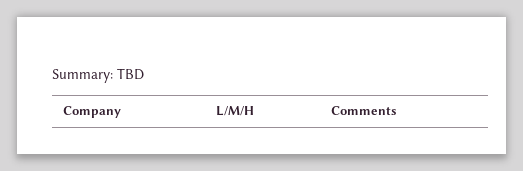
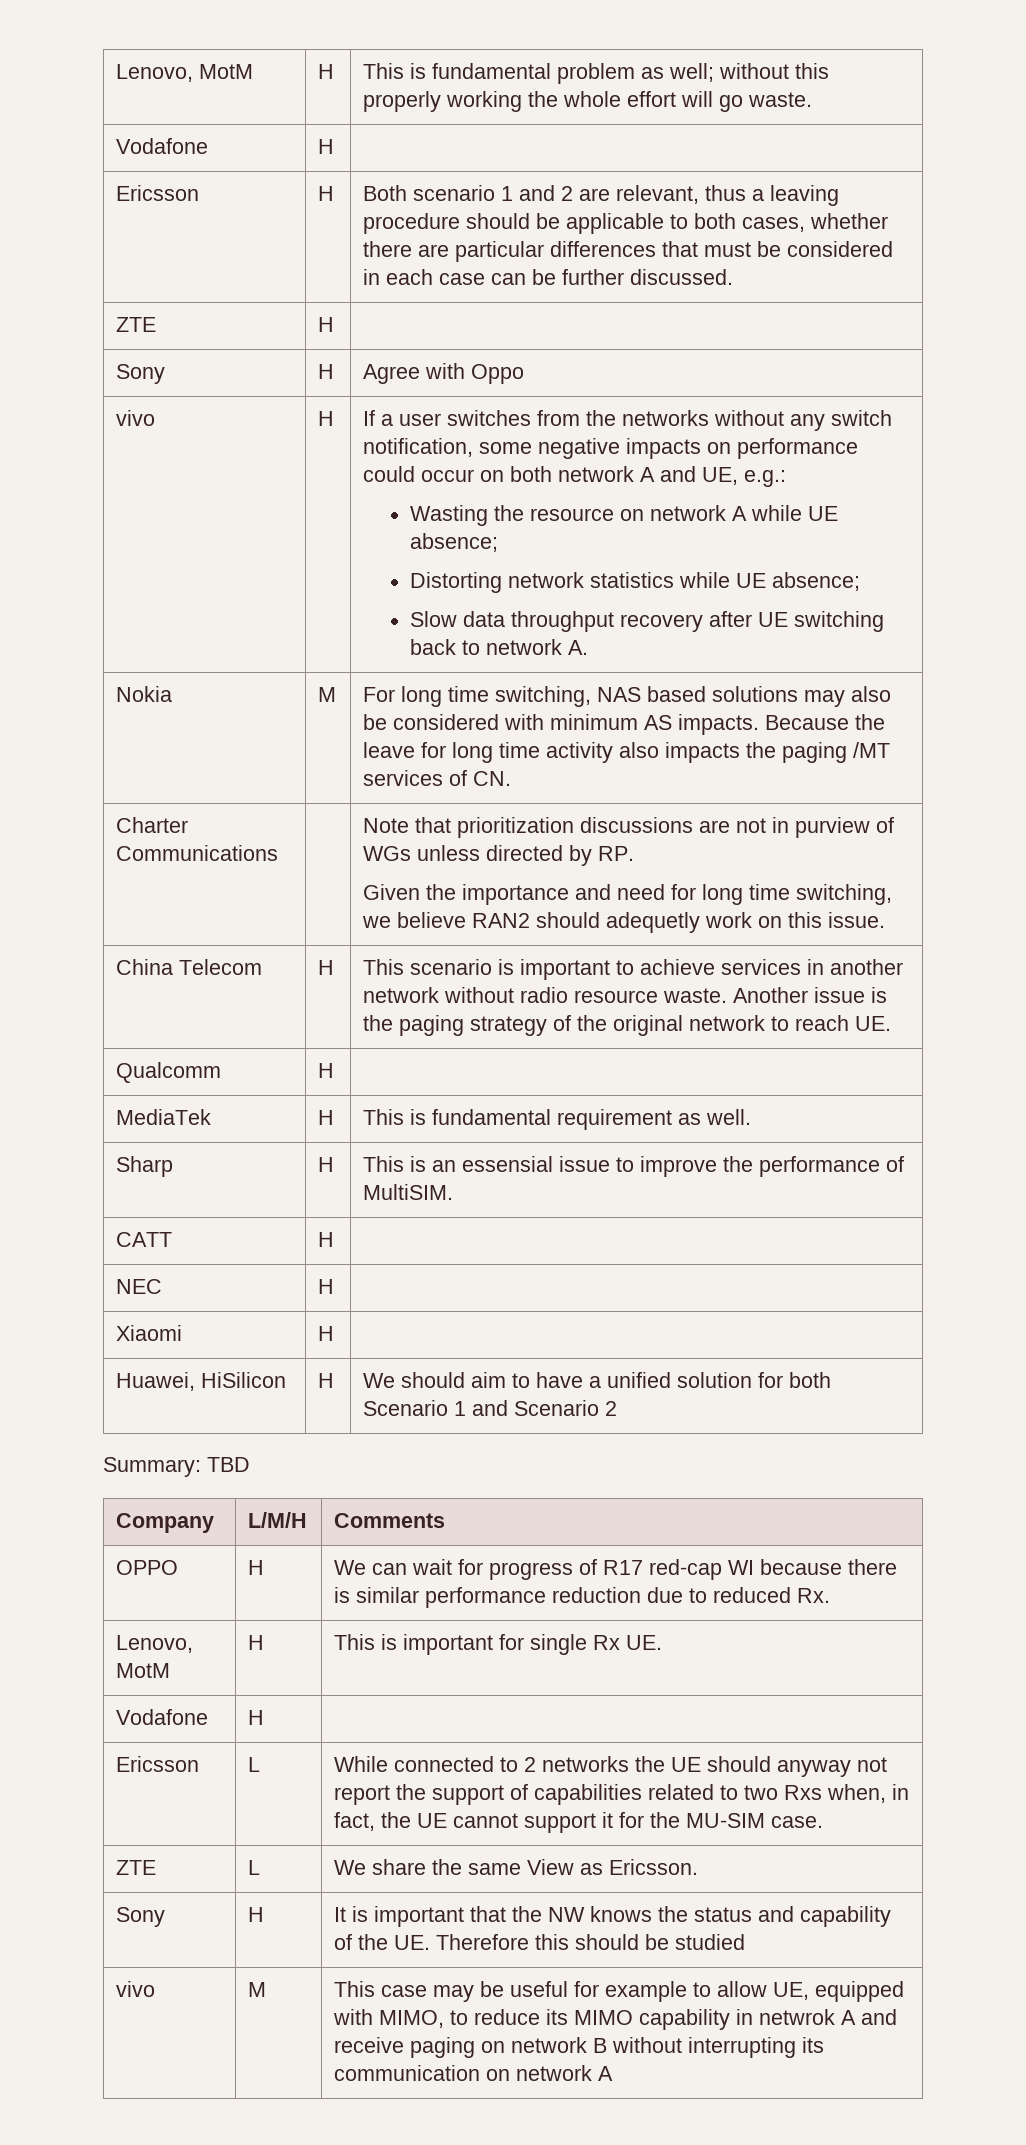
+ Lenovo, MotM | H | This is fundamental problem as well; without this properly working the whole effort will go waste.
+ Vodafone | H |
+ Ericsson | H | Both scenario 1 and 2 are relevant, thus a leaving procedure should be applicable to both cases, whether there are particular differences that must be considered in each case can be further discussed.
+ ZTE | H |
+ Sony | H | Agree with Oppo
+ vivo | H | If a user switches from the networks without any switch notification, some negative impacts on performance could occur on both network A and UE, e.g.:
+ Wasting the resource on network A while UE absence;
+ Distorting network statistics while UE absence;
+ Slow data throughput recovery after UE switching back to network A.
+ Nokia | M | For long time switching, NAS based solutions may also be considered with minimum AS impacts. Because the leave for long time activity also impacts the paging /MT services of CN.
+ Charter Communications | | Note that prioritization discussions are not in purview of WGs unless directed by RP.
+ Given the importance and need for long time switching, we believe RAN2 should adequetly work on this issue.
+ China Telecom | H | This scenario is important to achieve services in another network without radio resource waste. Another issue is the paging strategy of the original network to reach UE.
+ Qualcomm | H |
+ MediaTek | H | This is fundamental requirement as well.
+ Sharp | H | This is an essensial issue to improve the performance of MultiSIM.
+ CATT | H |
+ NEC | H |
+ Xiaomi | H |
+ Huawei, HiSilicon | H | We should aim to have a unified solution for both Scenario 1 and Scenario 2
+ OPPO | H | We can wait for progress of R17 red-cap WI because there is similar performance reduction due to reduced Rx.
+ Lenovo, MotM | H | This is important for single Rx UE.
+ Vodafone | H |
+ Ericsson | L | While connected to 2 networks the UE should anyway not report the support of capabilities related to two Rxs when, in fact, the UE cannot support it for the MU-SIM case.
+ ZTE | L | We share the same View as Ericsson.
+ Sony | H | It is important that the NW knows the status and capability of the UE. Therefore this should be studied
+ vivo | M | This case may be useful for example to allow UE, equipped with MIMO, to reduce its MIMO capability in netwrok A and receive paging on network B without interrupting its communication on network A

